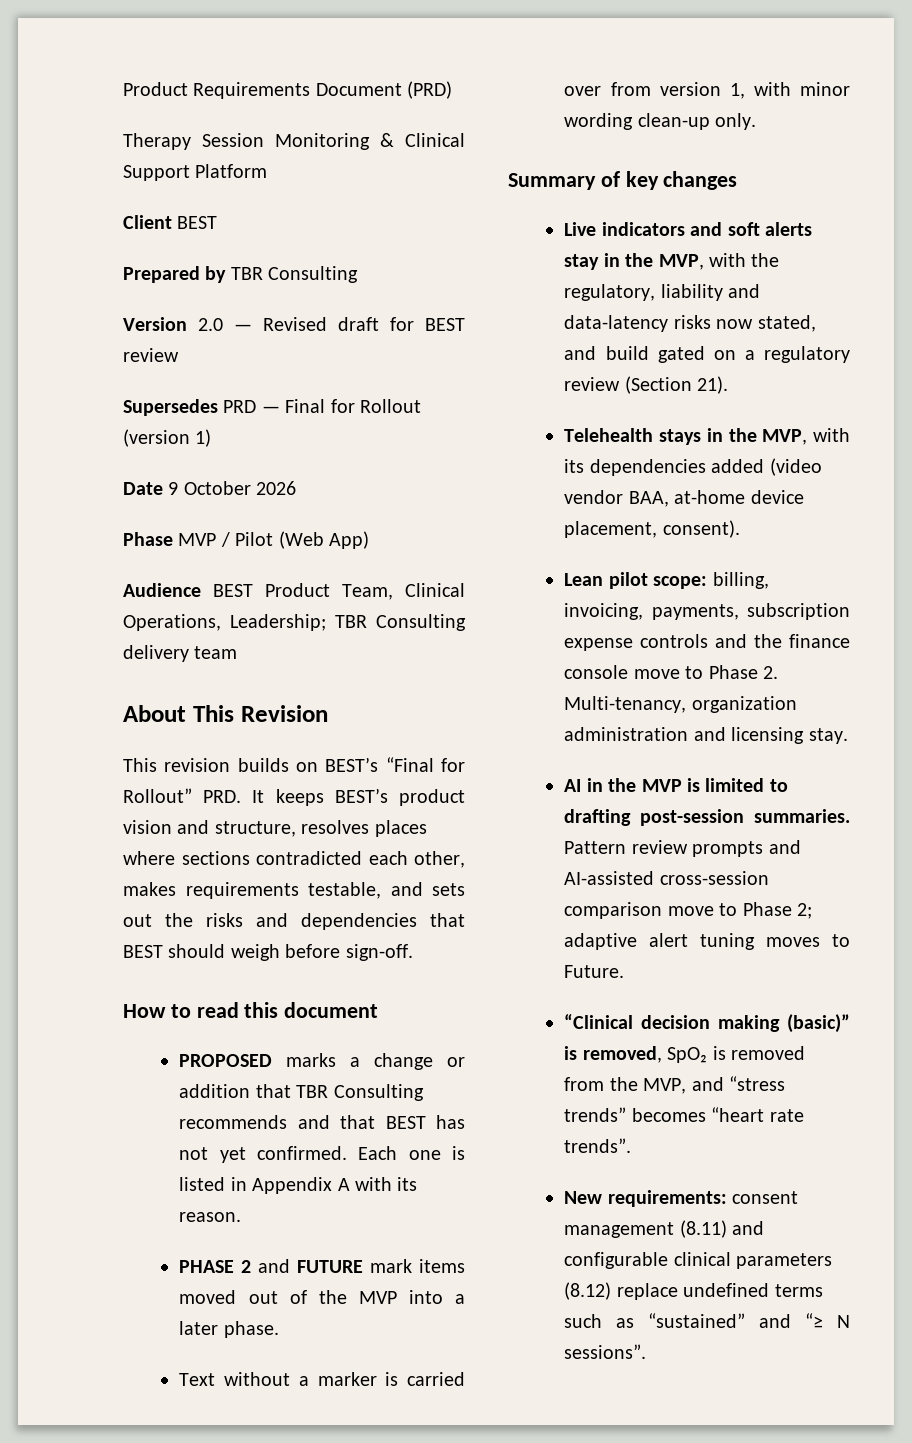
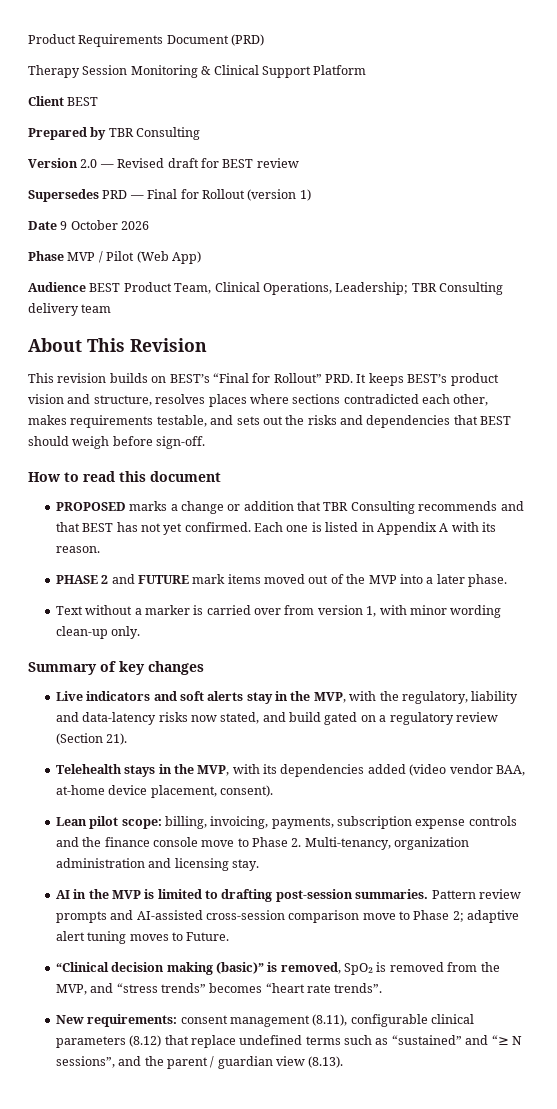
- New requirements: consent management (8.11) and configurable clinical parameters (8.12) replace undefined terms such as “sustained” and “≥ N sessions”.
+ New requirements: consent management (8.11), configurable clinical parameters (8.12) that replace undefined terms such as “sustained” and “≥ N sessions”, and the parent / guardian view (8.13).

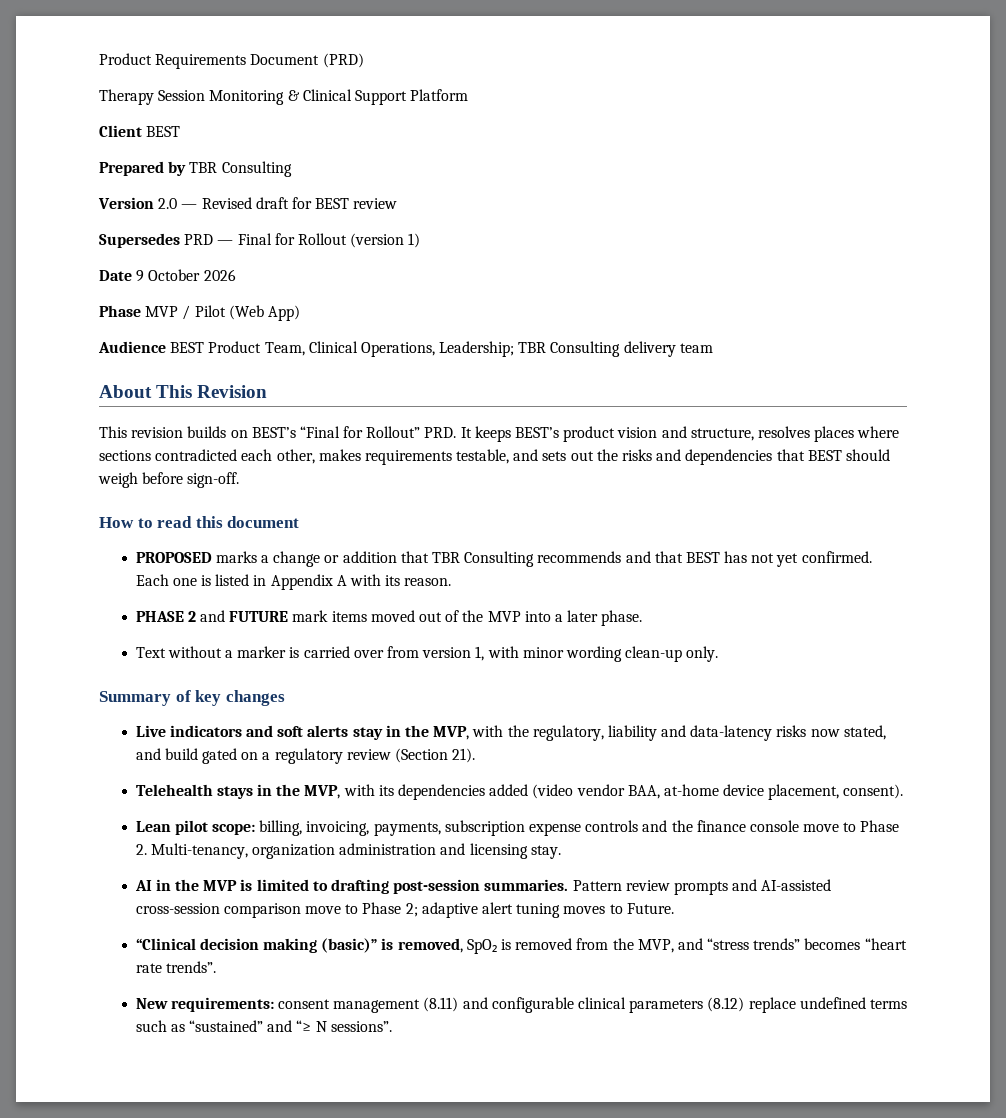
- New requirements: consent management (8.11), configurable clinical parameters (8.12) that replace undefined terms such as “sustained” and “≥ N sessions”, and the parent / guardian view (8.13).
+ New requirements: consent management (8.11) and configurable clinical parameters (8.12) replace undefined terms such as “sustained” and “≥ N sessions”.

